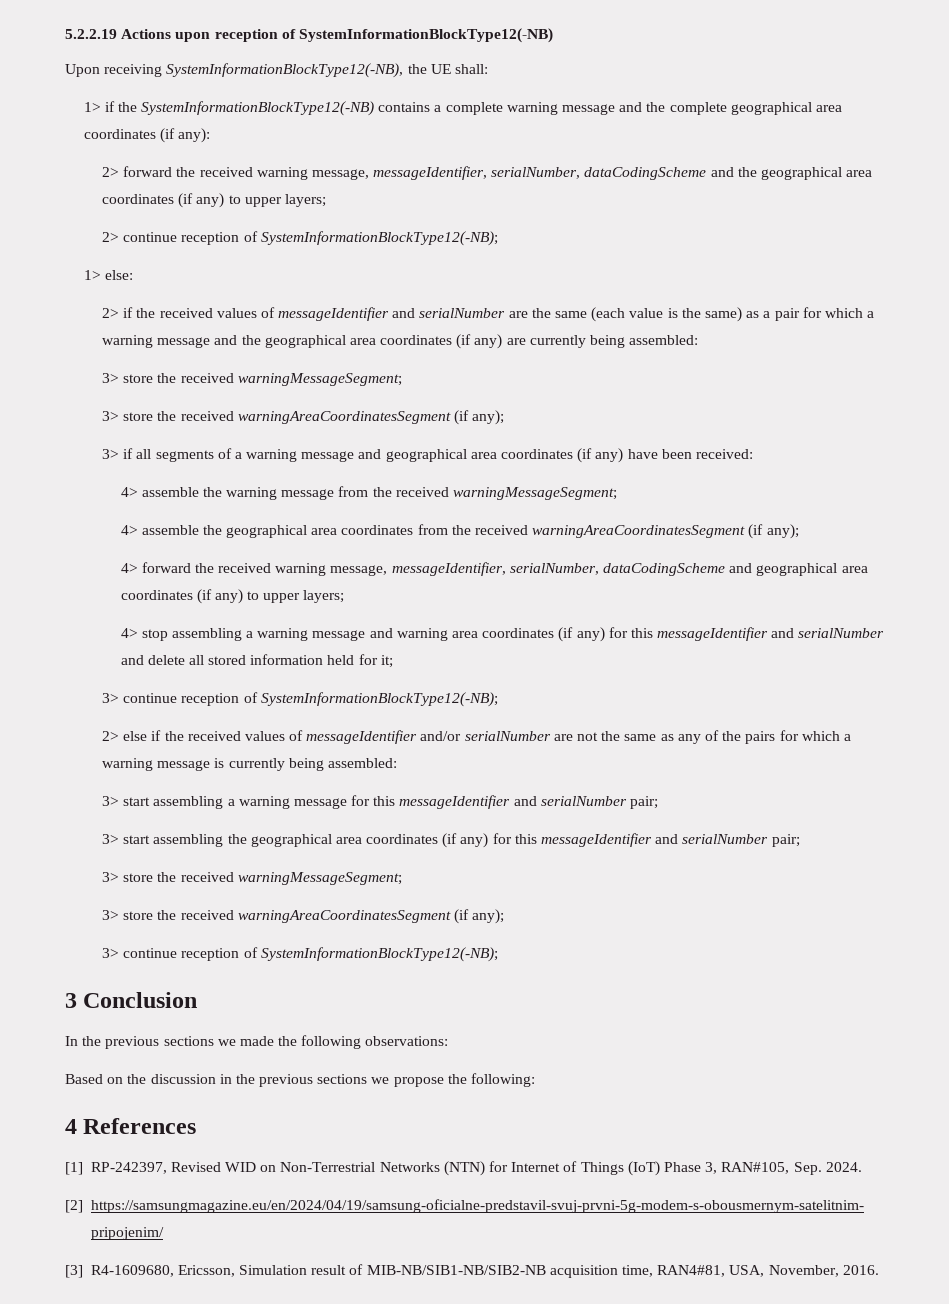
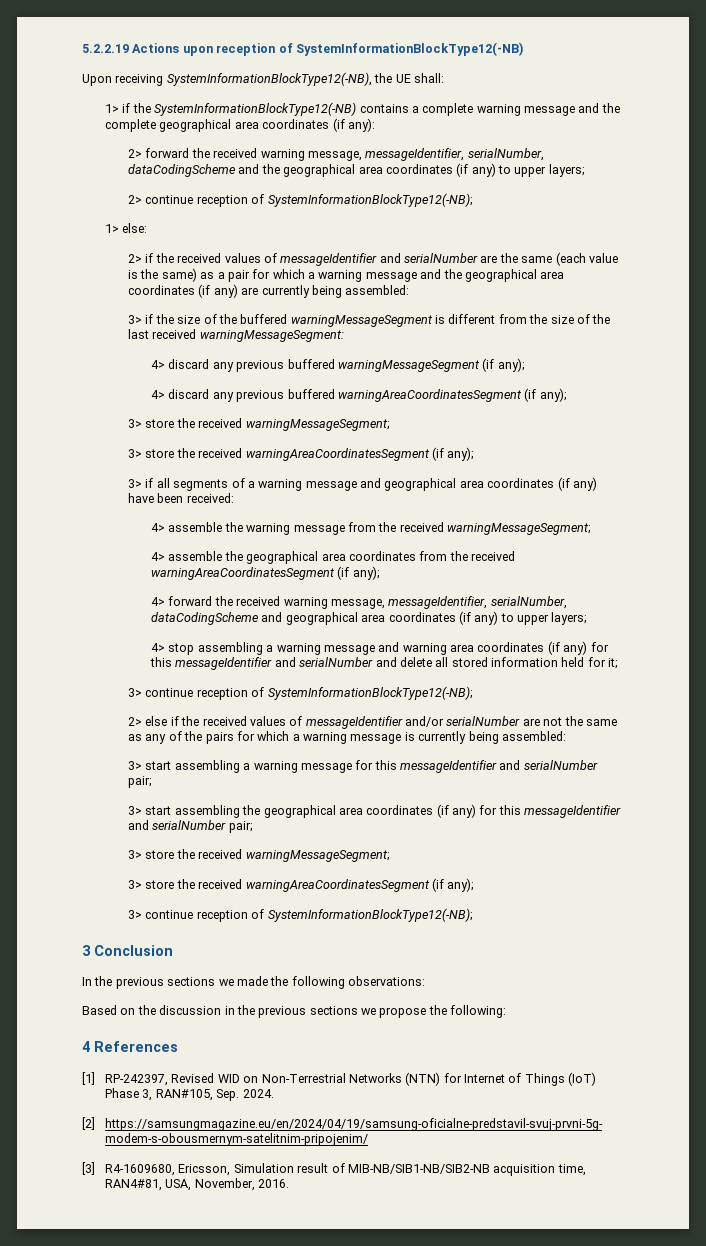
+ 3> if the size of the buffered warningMessageSegment is different from the size of the last received warningMessageSegment:
+ 4> discard any previous buffered warningMessageSegment (if any);
+ 4> discard any previous buffered warningAreaCoordinatesSegment (if any);

